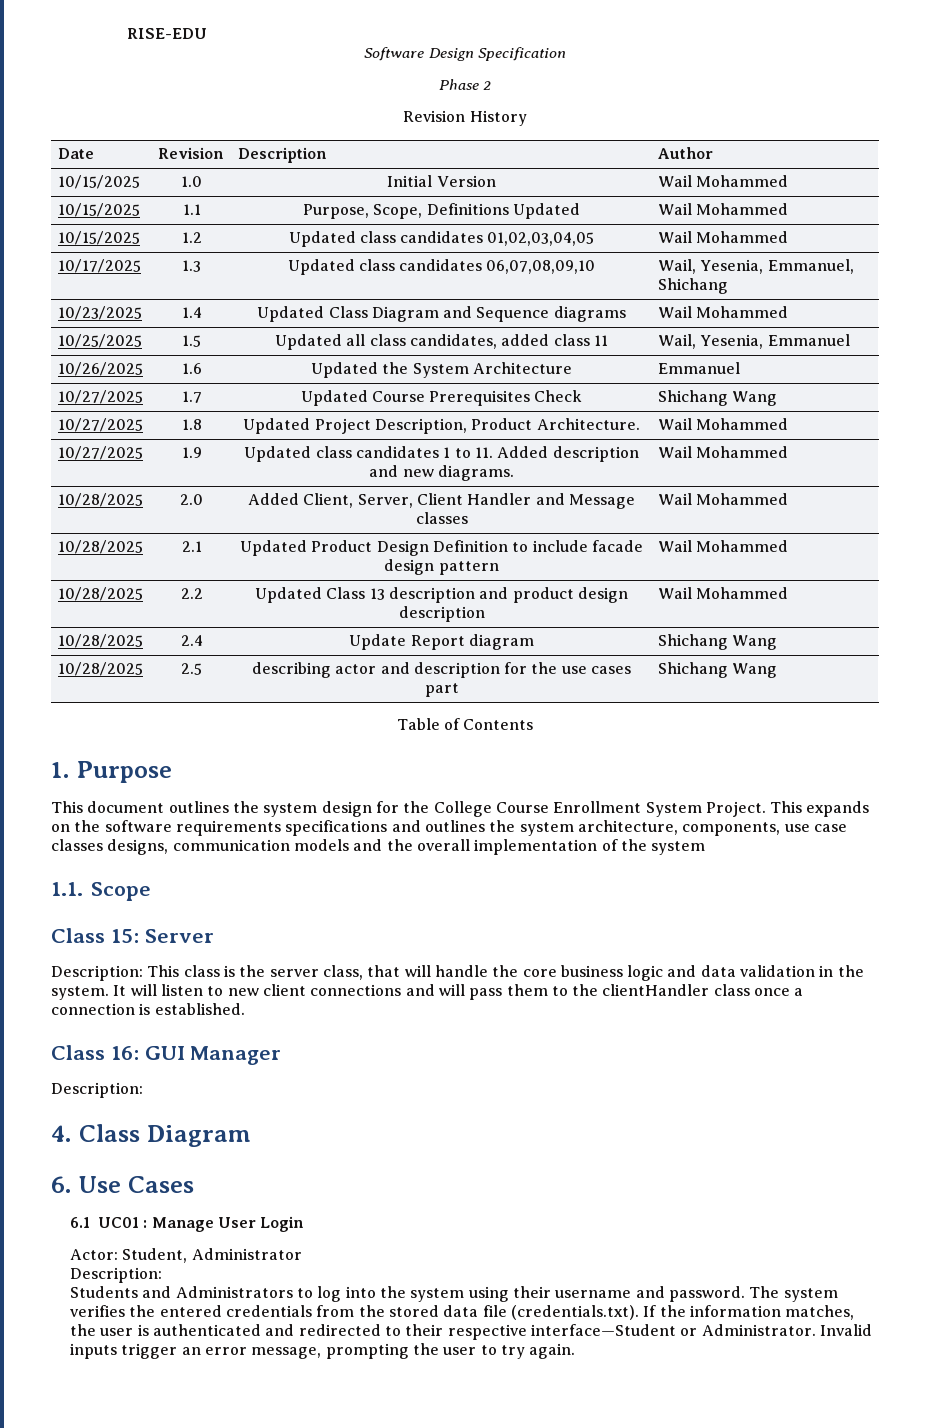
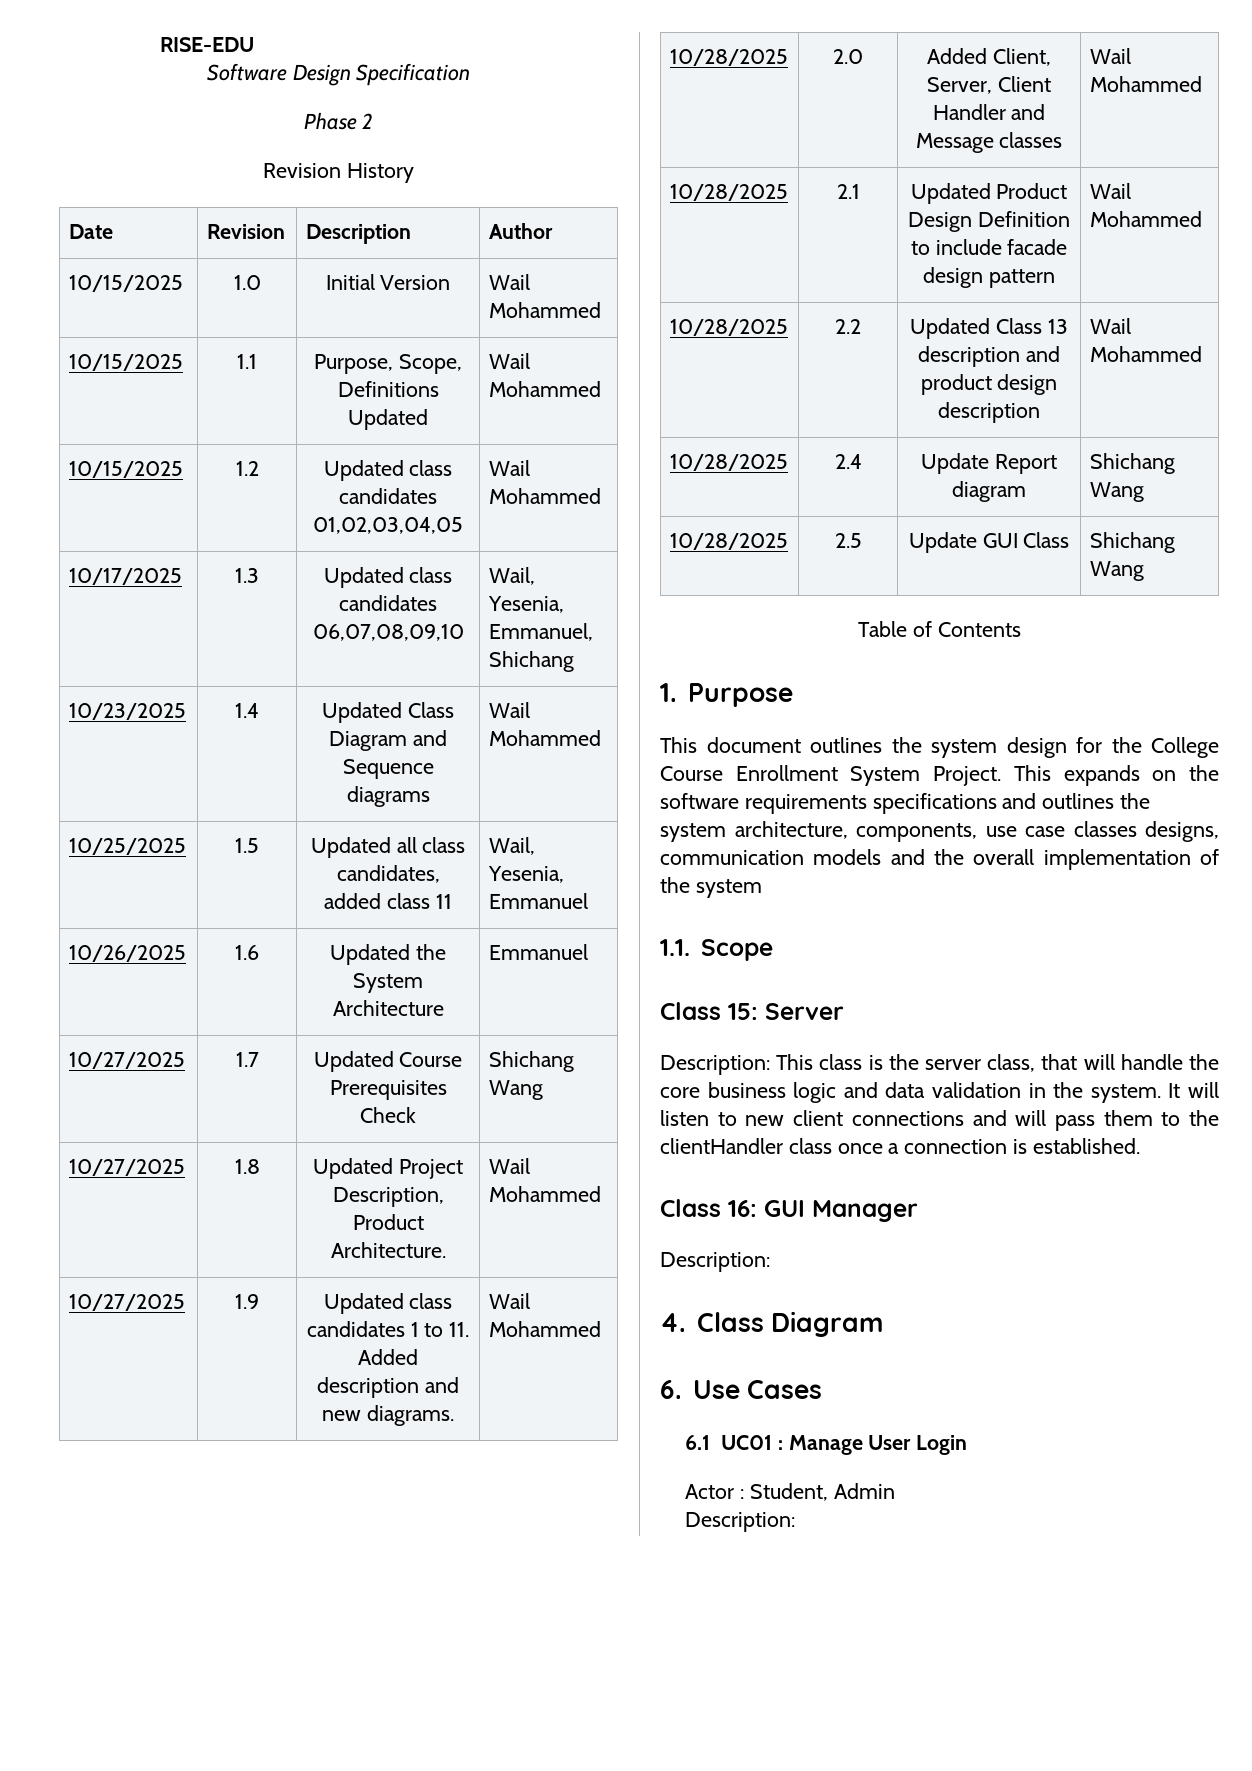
- 10/28/2025 | 2.5 | describing actor and description for the use cases part | Shichang Wang
+ 10/28/2025 | 2.5 | Update GUI Class | Shichang Wang
- Actor: Student, Administrator
+ Actor : Student, Admin
  Description:
- Students and Administrators to log into the system using their username and password. The system verifies the entered credentials from the stored data file (credentials.txt). If the information matches, the user is authenticated and redirected to their respective interface—Student or Administrator. Invalid inputs trigger an error message, prompting the user to try again.

